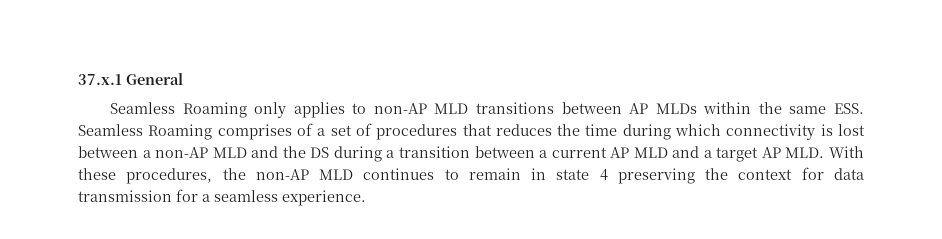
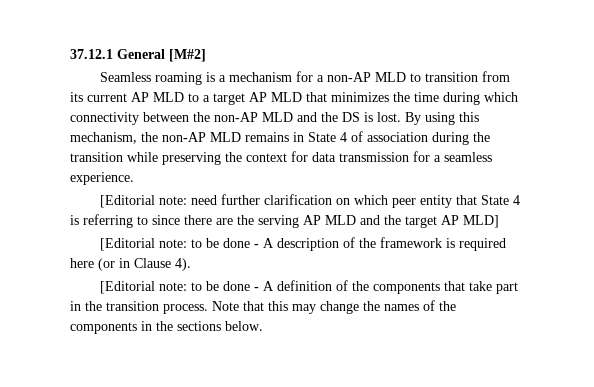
- 37.x.1 General
- Seamless Roaming only applies to non-AP MLD transitions between AP MLDs within the same ESS. Seamless Roaming comprises of a set of procedures that reduces the time during which connectivity is lost between a non-AP MLD and the DS during a transition between a current AP MLD and a target AP MLD. With these procedures, the non-AP MLD continues to remain in state 4 preserving the context for data transmission for a seamless experience.
+ 37.12.1 General [M#2]
+ Seamless roaming is a mechanism for a non-AP MLD to transition from its current AP MLD to a target AP MLD that minimizes the time during which connectivity between the non-AP MLD and the DS is lost. By using this mechanism, the non-AP MLD remains in State 4 of association during the transition while preserving the context for data transmission for a seamless experience.
+ [Editorial note: need further clarification on which peer entity that State 4 is referring to since there are the serving AP MLD and the target AP MLD]
+ [Editorial note: to be done - A description of the framework is required here (or in Clause 4).
+ [Editorial note: to be done - A definition of the components that take part in the transition process. Note that this may change the names of the components in the sections below.

